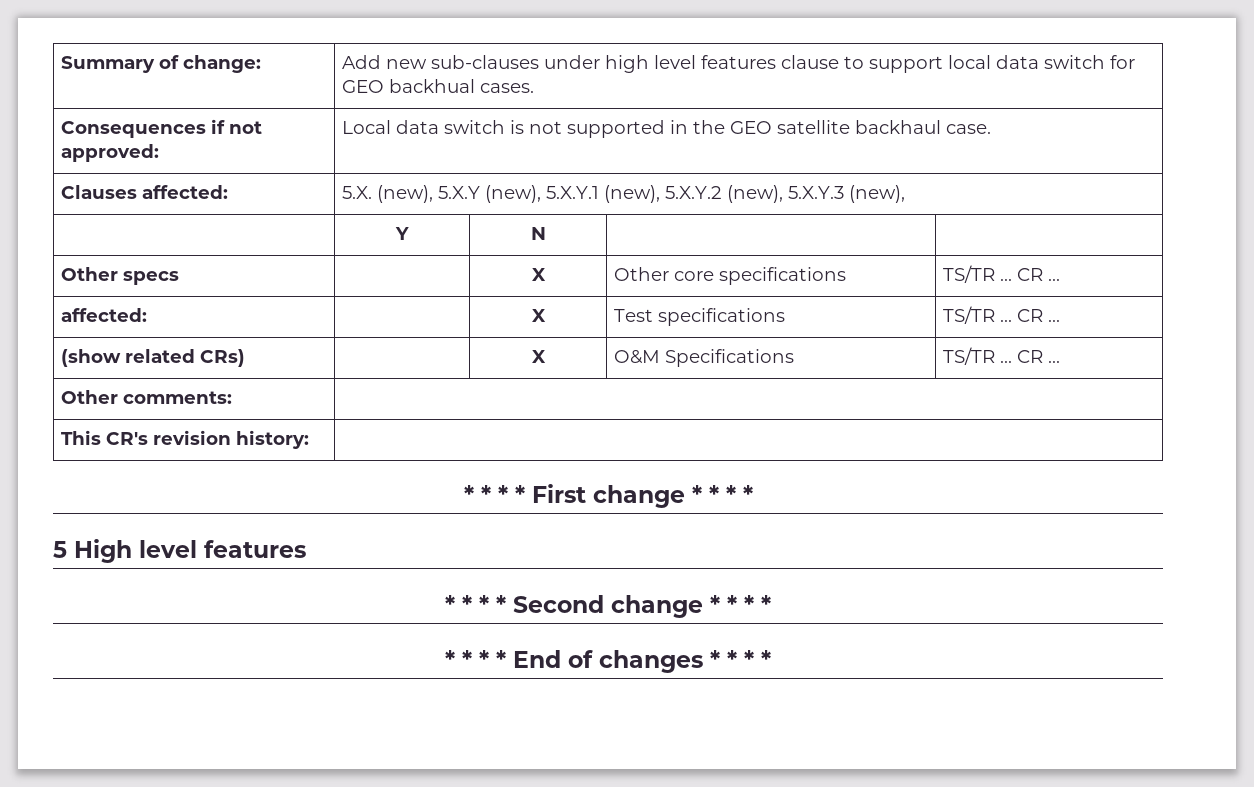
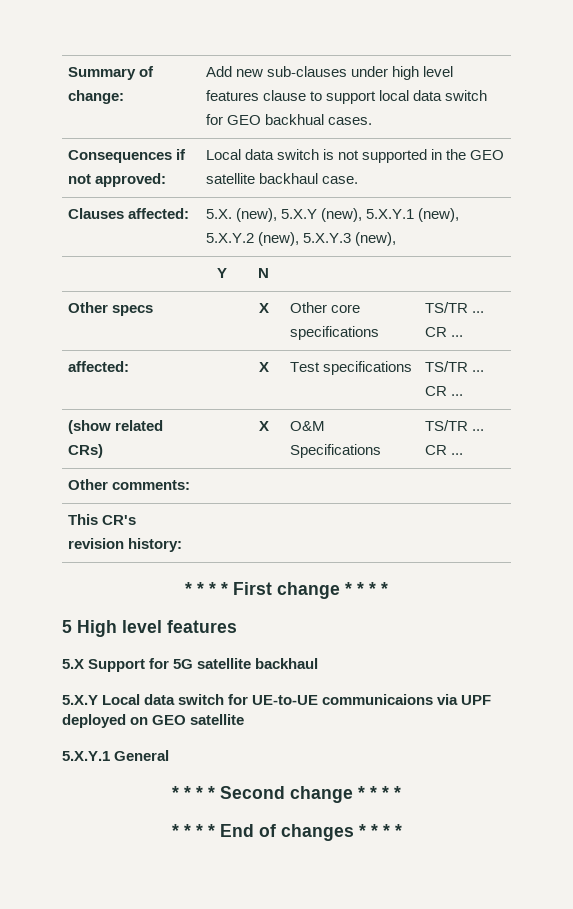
+ 5.X Support for 5G satellite backhaul
+ 5.X.Y Local data switch for UE-to-UE communicaions via UPF deployed on GEO satellite
+ 5.X.Y.1 General

